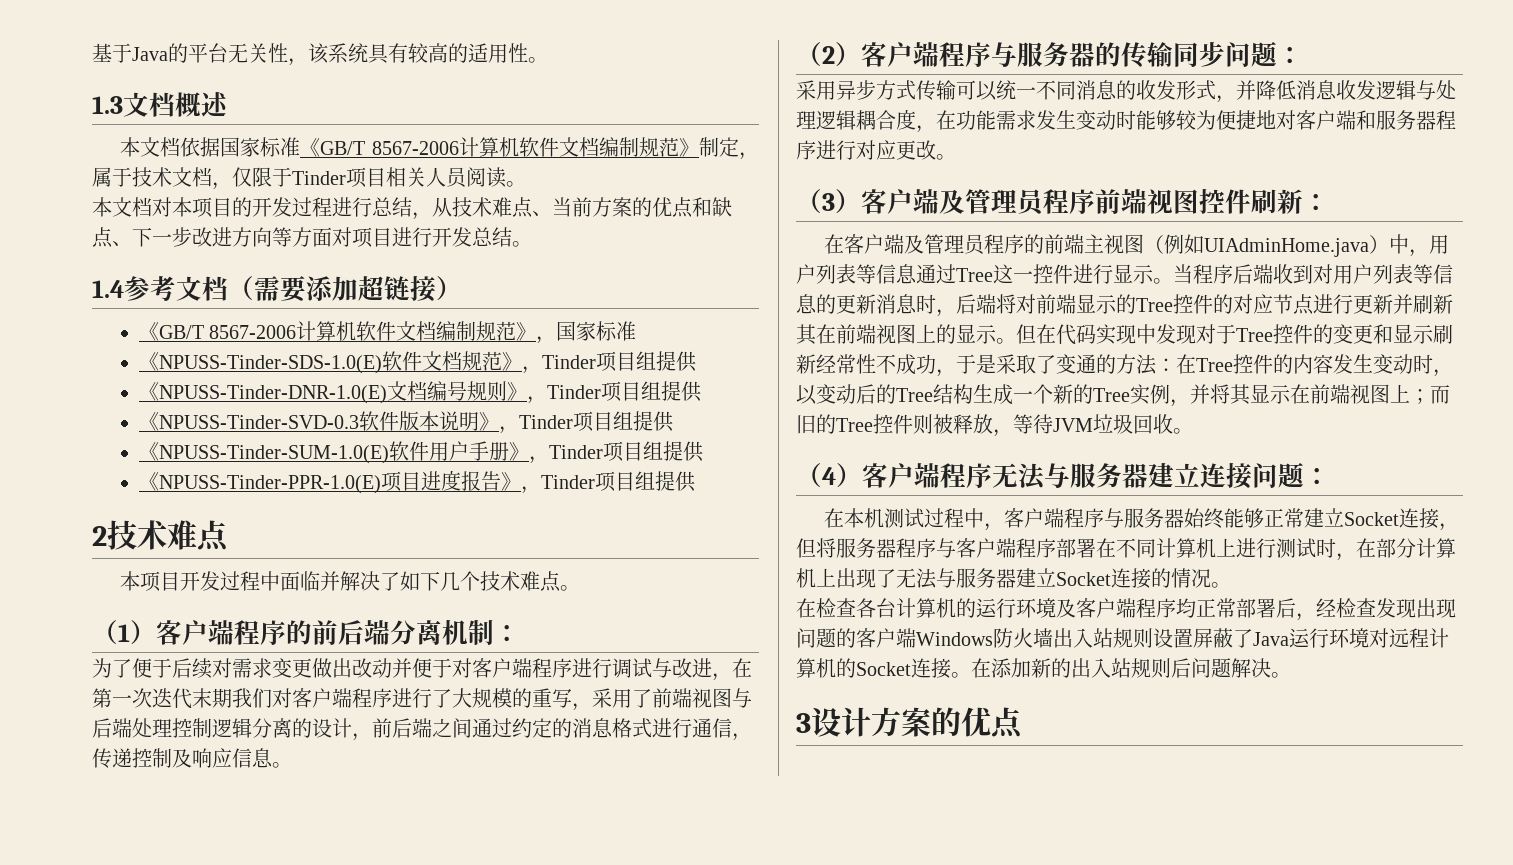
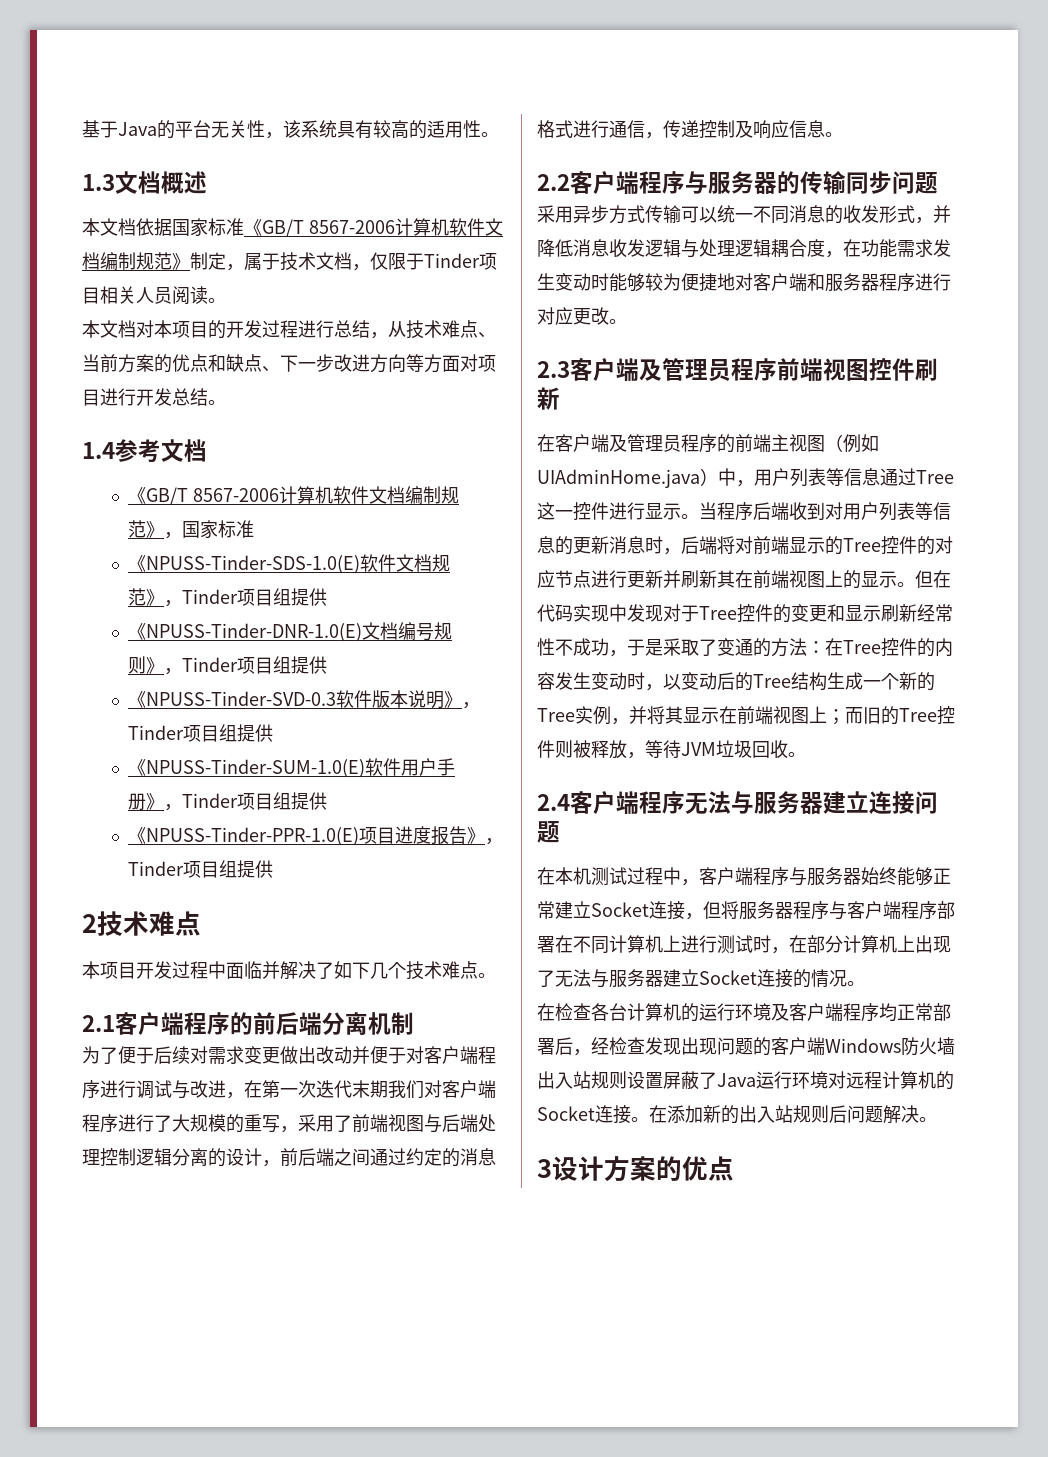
- 1.4参考文档（需要添加超链接）
+ 1.4参考文档
- （1）客户端程序的前后端分离机制：
+ 2.1客户端程序的前后端分离机制
- （2）客户端程序与服务器的传输同步问题：
+ 2.2客户端程序与服务器的传输同步问题
- （3）客户端及管理员程序前端视图控件刷新：
+ 2.3客户端及管理员程序前端视图控件刷新
- （4）客户端程序无法与服务器建立连接问题：
+ 2.4客户端程序无法与服务器建立连接问题

